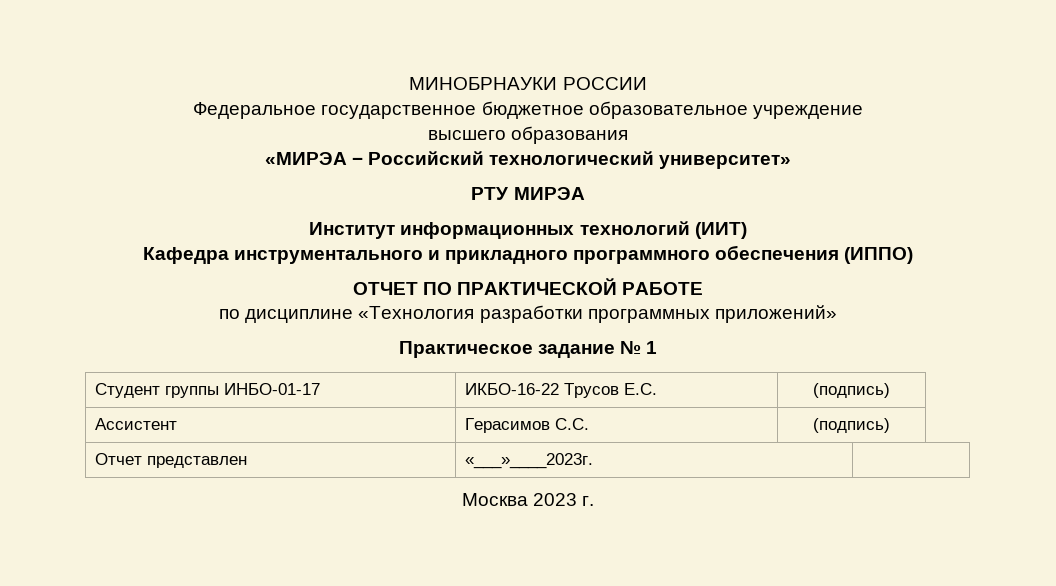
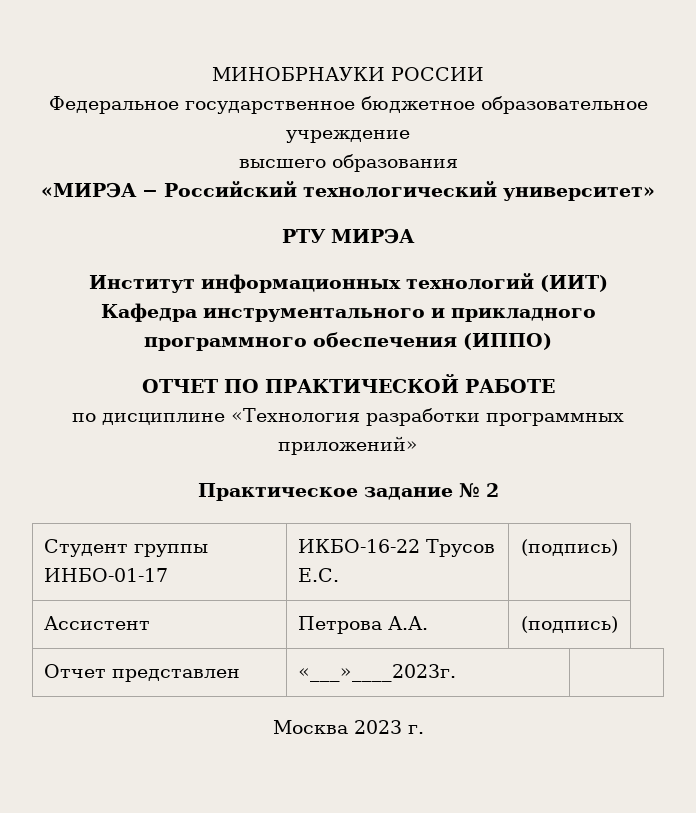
- Практическое задание № 1
+ Практическое задание № 2
- Ассистент | Герасимов С.С. | (подпись)
+ Ассистент | Петрова А.А. | (подпись)

